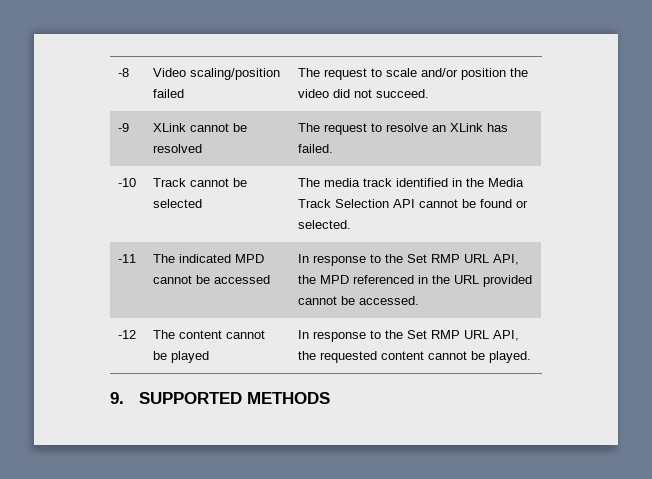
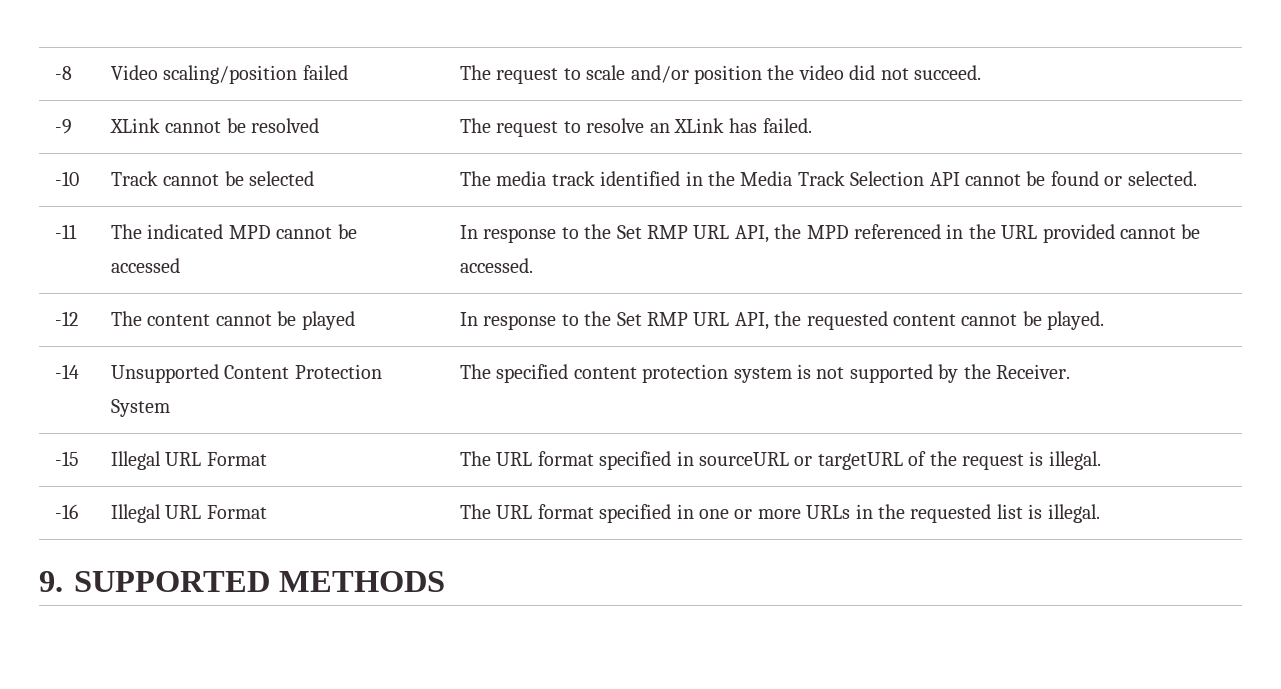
+ -14 | Unsupported Content Protection System | The specified content protection system is not supported by the Receiver.
+ -15 | Illegal URL Format | The URL format specified in sourceURL or targetURL of the request is illegal.
+ -16 | Illegal URL Format | The URL format specified in one or more URLs in the requested list is illegal.

